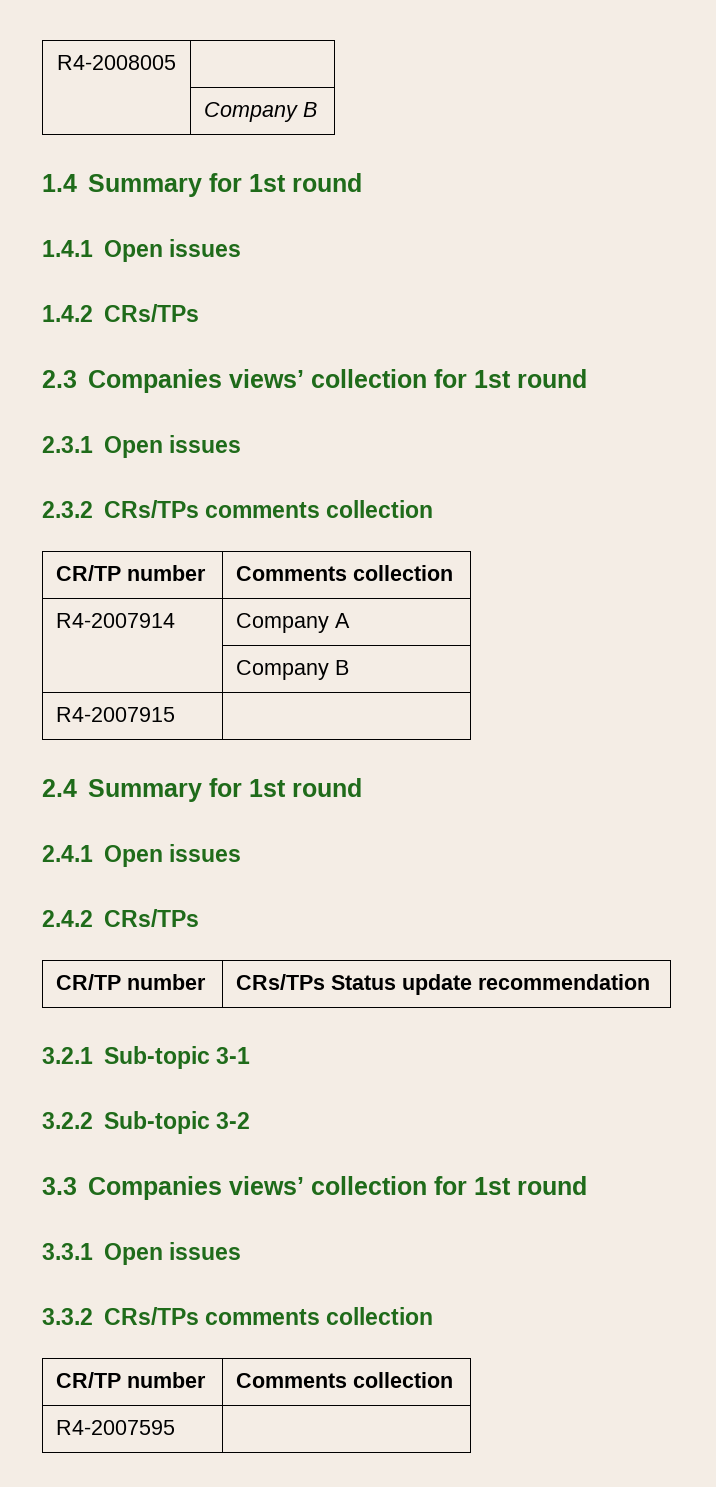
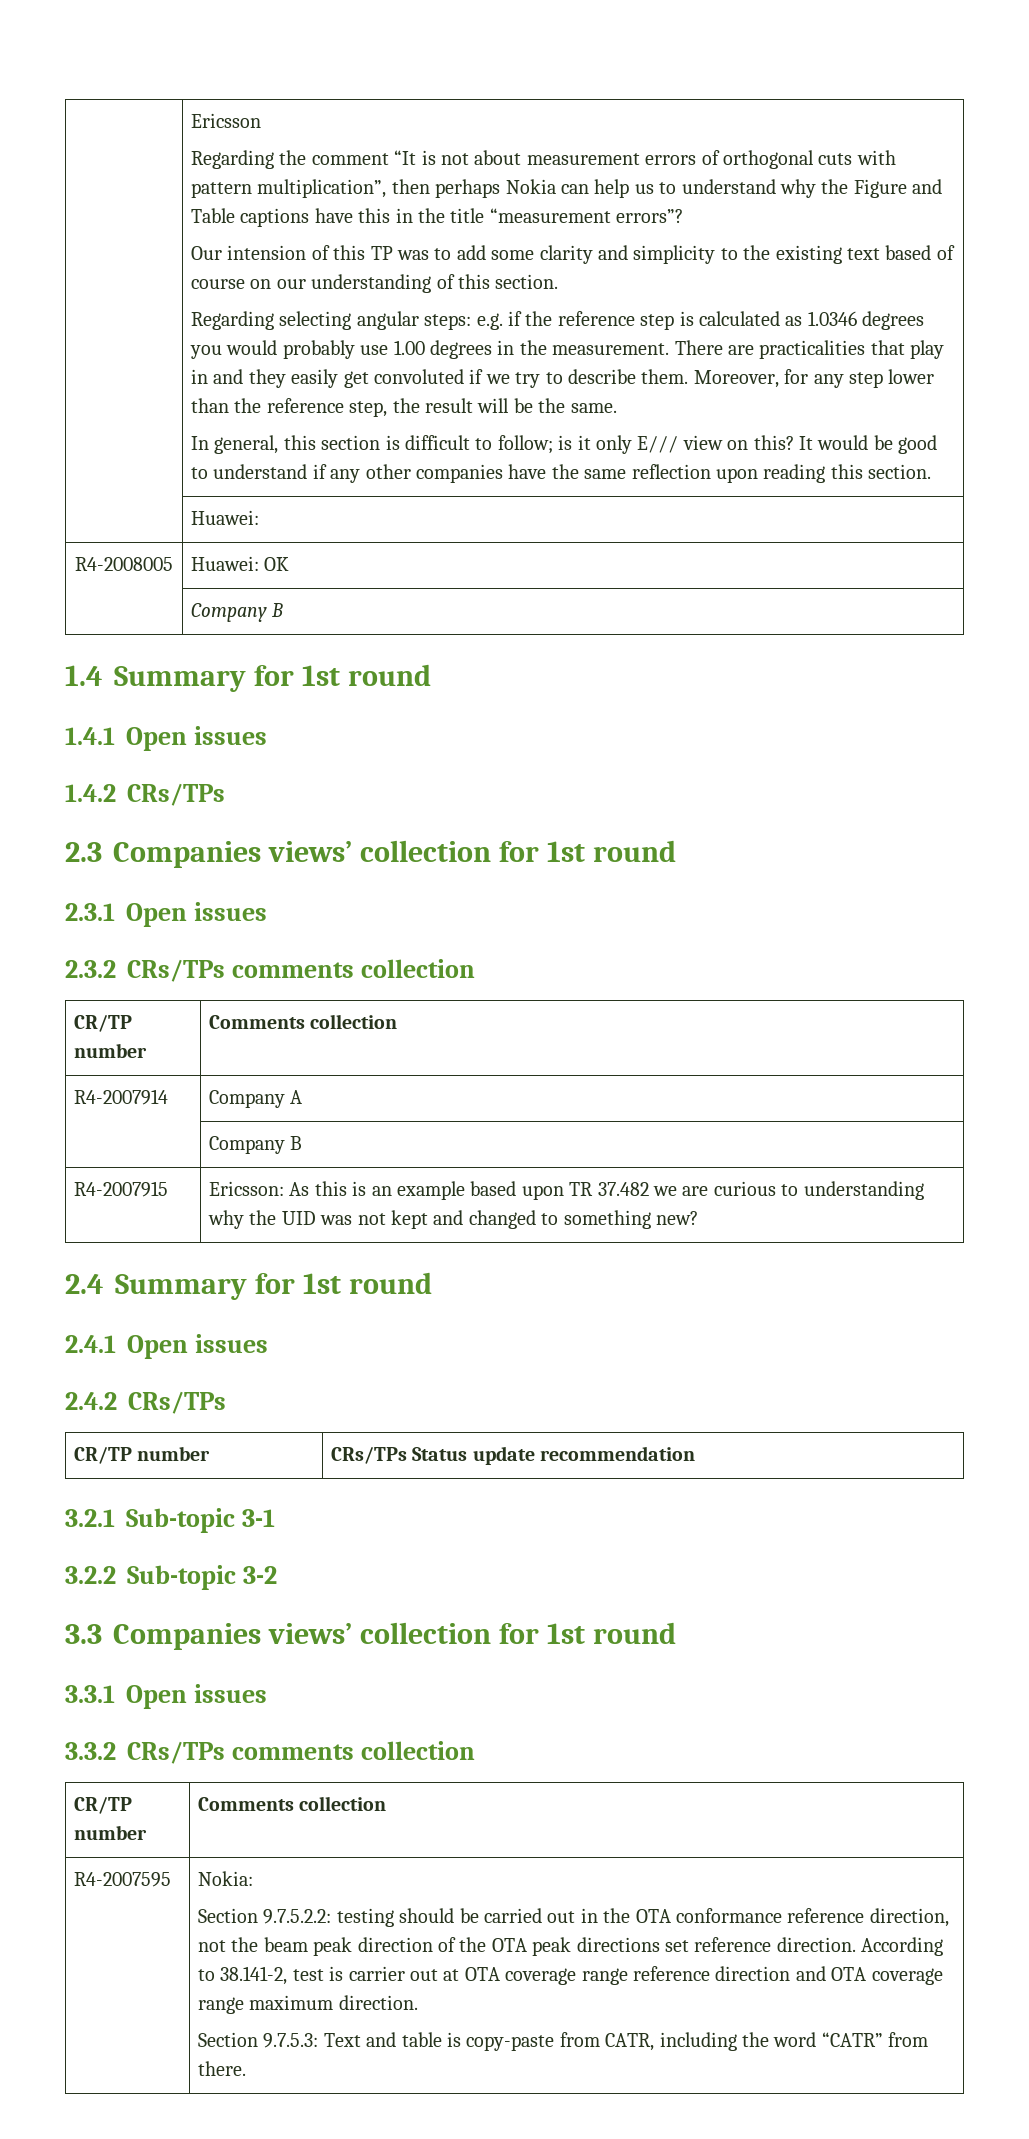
+ Ericsson
+ Regarding the comment “It is not about measurement errors of orthogonal cuts with pattern multiplication”, then perhaps Nokia can help us to understand why the Figure and Table captions have this in the title “measurement errors”?
+ Our intension of this TP was to add some clarity and simplicity to the existing text based of course on our understanding of this section.
+ Regarding selecting angular steps: e.g. if the reference step is calculated as 1.0346 degrees you would probably use 1.00 degrees in the measurement. There are practicalities that play in and they easily get convoluted if we try to describe them. Moreover, for any step lower than the reference step, the result will be the same.
+ In general, this section is difficult to follow; is it only E/// view on this? It would be good to understand if any other companies have the same reflection upon reading this section.
+ | Huawei:
- R4-2008005
+ R4-2008005 | Huawei: OK
- R4-2007915 |
+ R4-2007915 | Ericsson: As this is an example based upon TR 37.482 we are curious to understanding why the UID was not kept and changed to something new?
+ Nokia:
+ Section 9.7.5.2.2: testing should be carried out in the OTA conformance reference direction, not the beam peak direction of the OTA peak directions set reference direction. According to 38.141-2, test is carrier out at OTA coverage range reference direction and OTA coverage range maximum direction.
+ Section 9.7.5.3: Text and table is copy-paste from CATR, including the word “CATR” from there.

